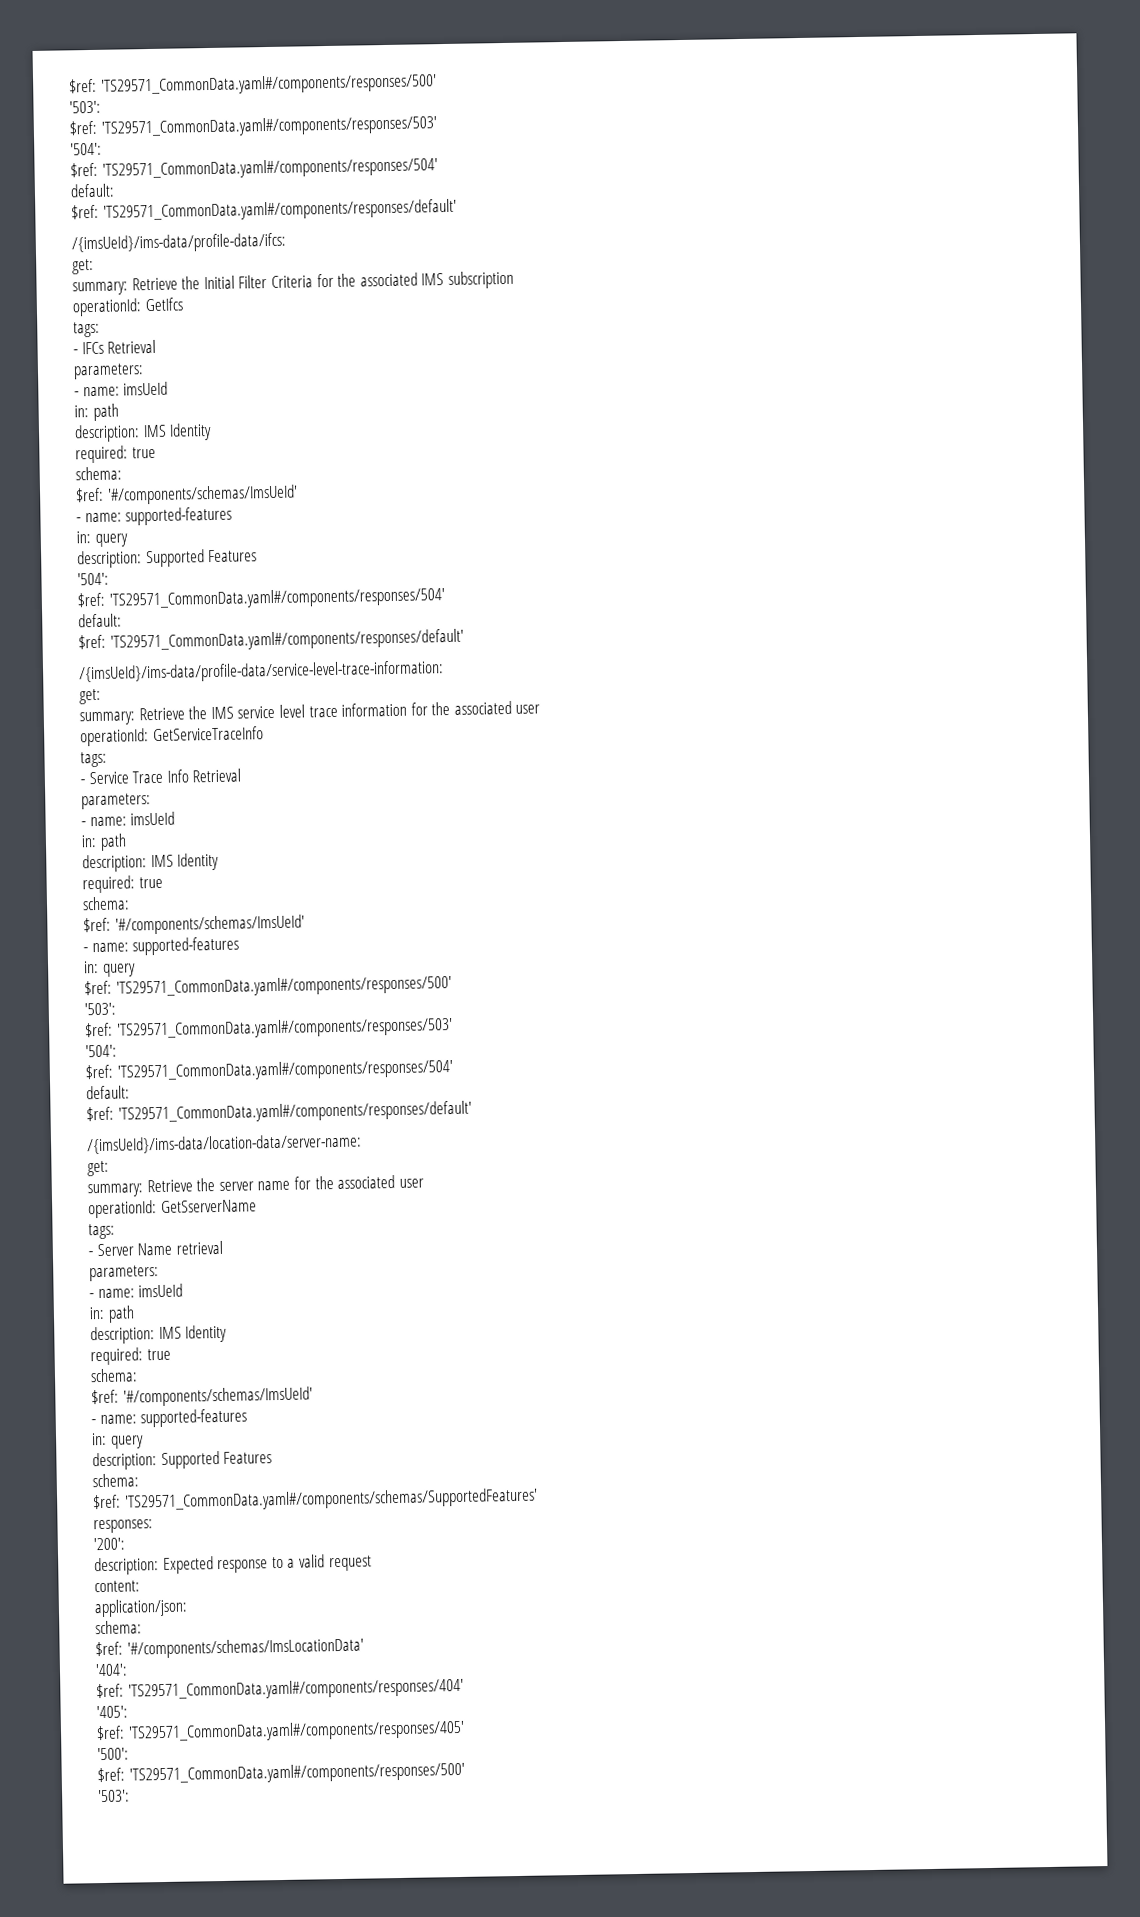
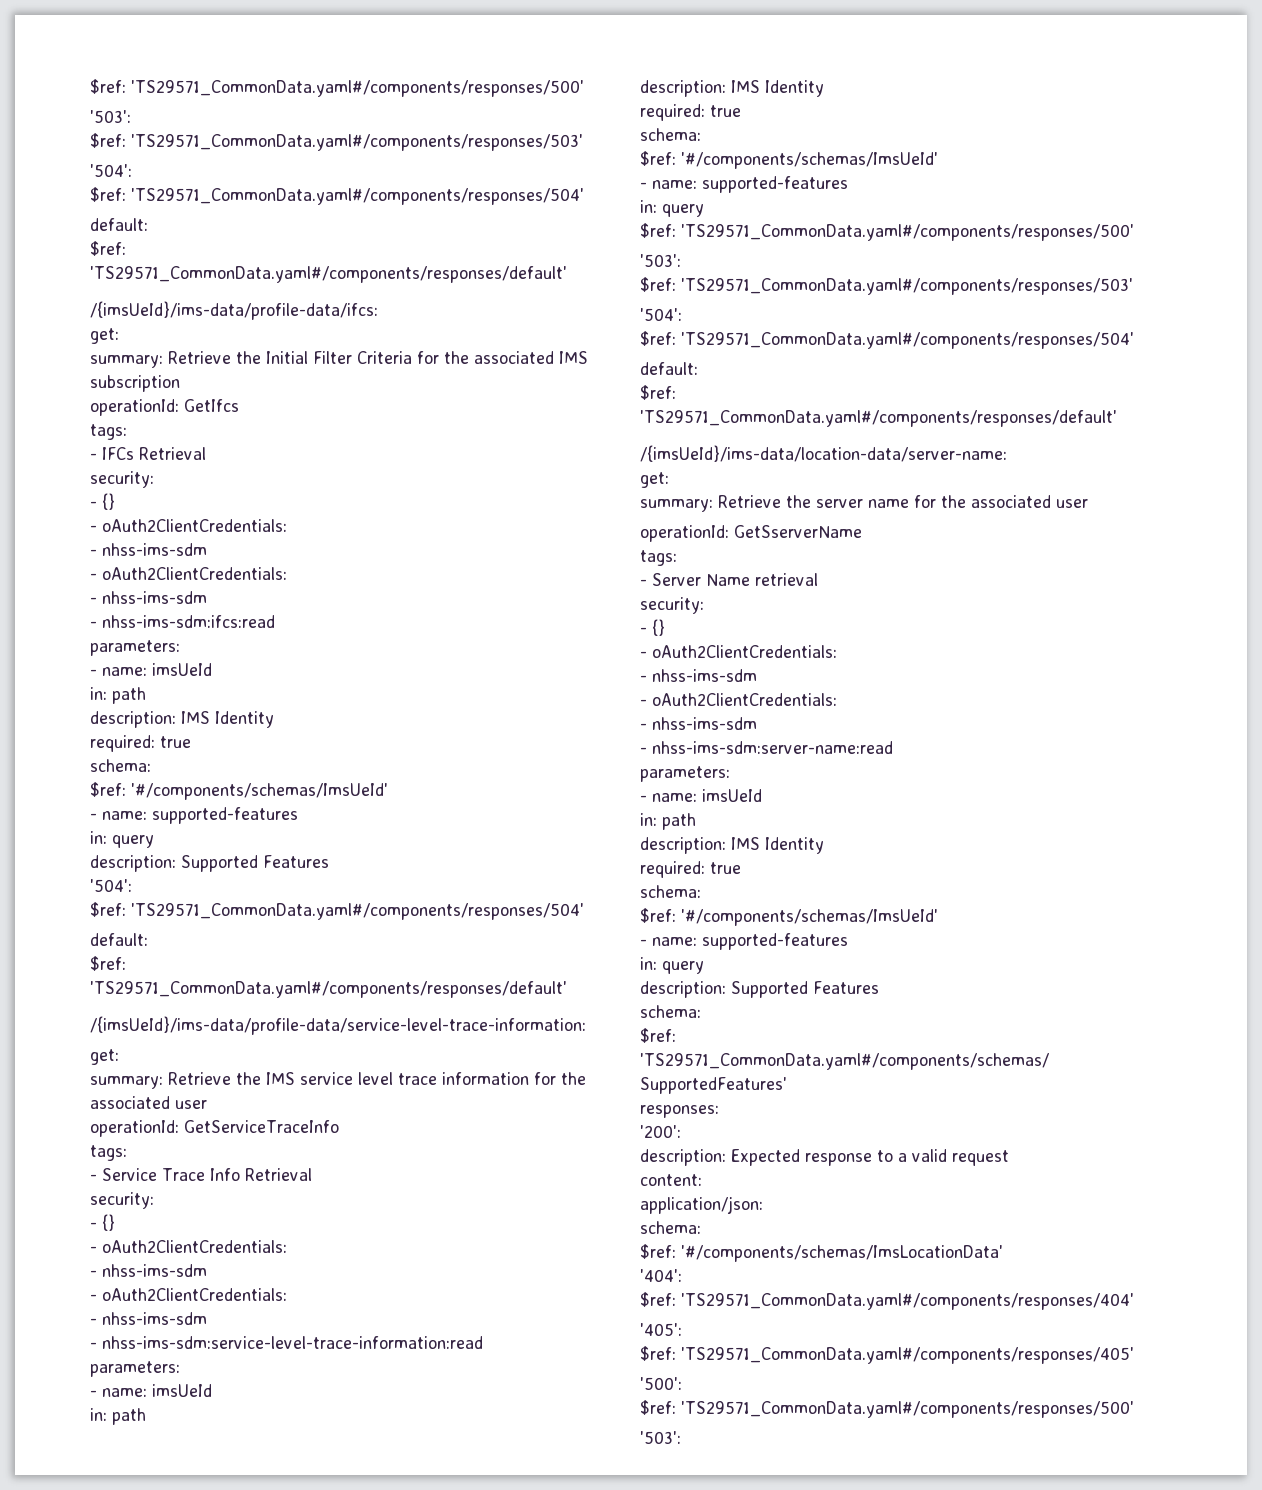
  - IFCs Retrieval
+ security:
+ - {}
+ - oAuth2ClientCredentials:
+ - nhss-ims-sdm
+ - oAuth2ClientCredentials:
+ - nhss-ims-sdm
+ - nhss-ims-sdm:ifcs:read
  - Service Trace Info Retrieval
+ security:
+ - {}
+ - oAuth2ClientCredentials:
+ - nhss-ims-sdm
+ - oAuth2ClientCredentials:
+ - nhss-ims-sdm
+ - nhss-ims-sdm:service-level-trace-information:read
  - Server Name retrieval
+ security:
+ - {}
+ - oAuth2ClientCredentials:
+ - nhss-ims-sdm
+ - oAuth2ClientCredentials:
+ - nhss-ims-sdm
+ - nhss-ims-sdm:server-name:read

